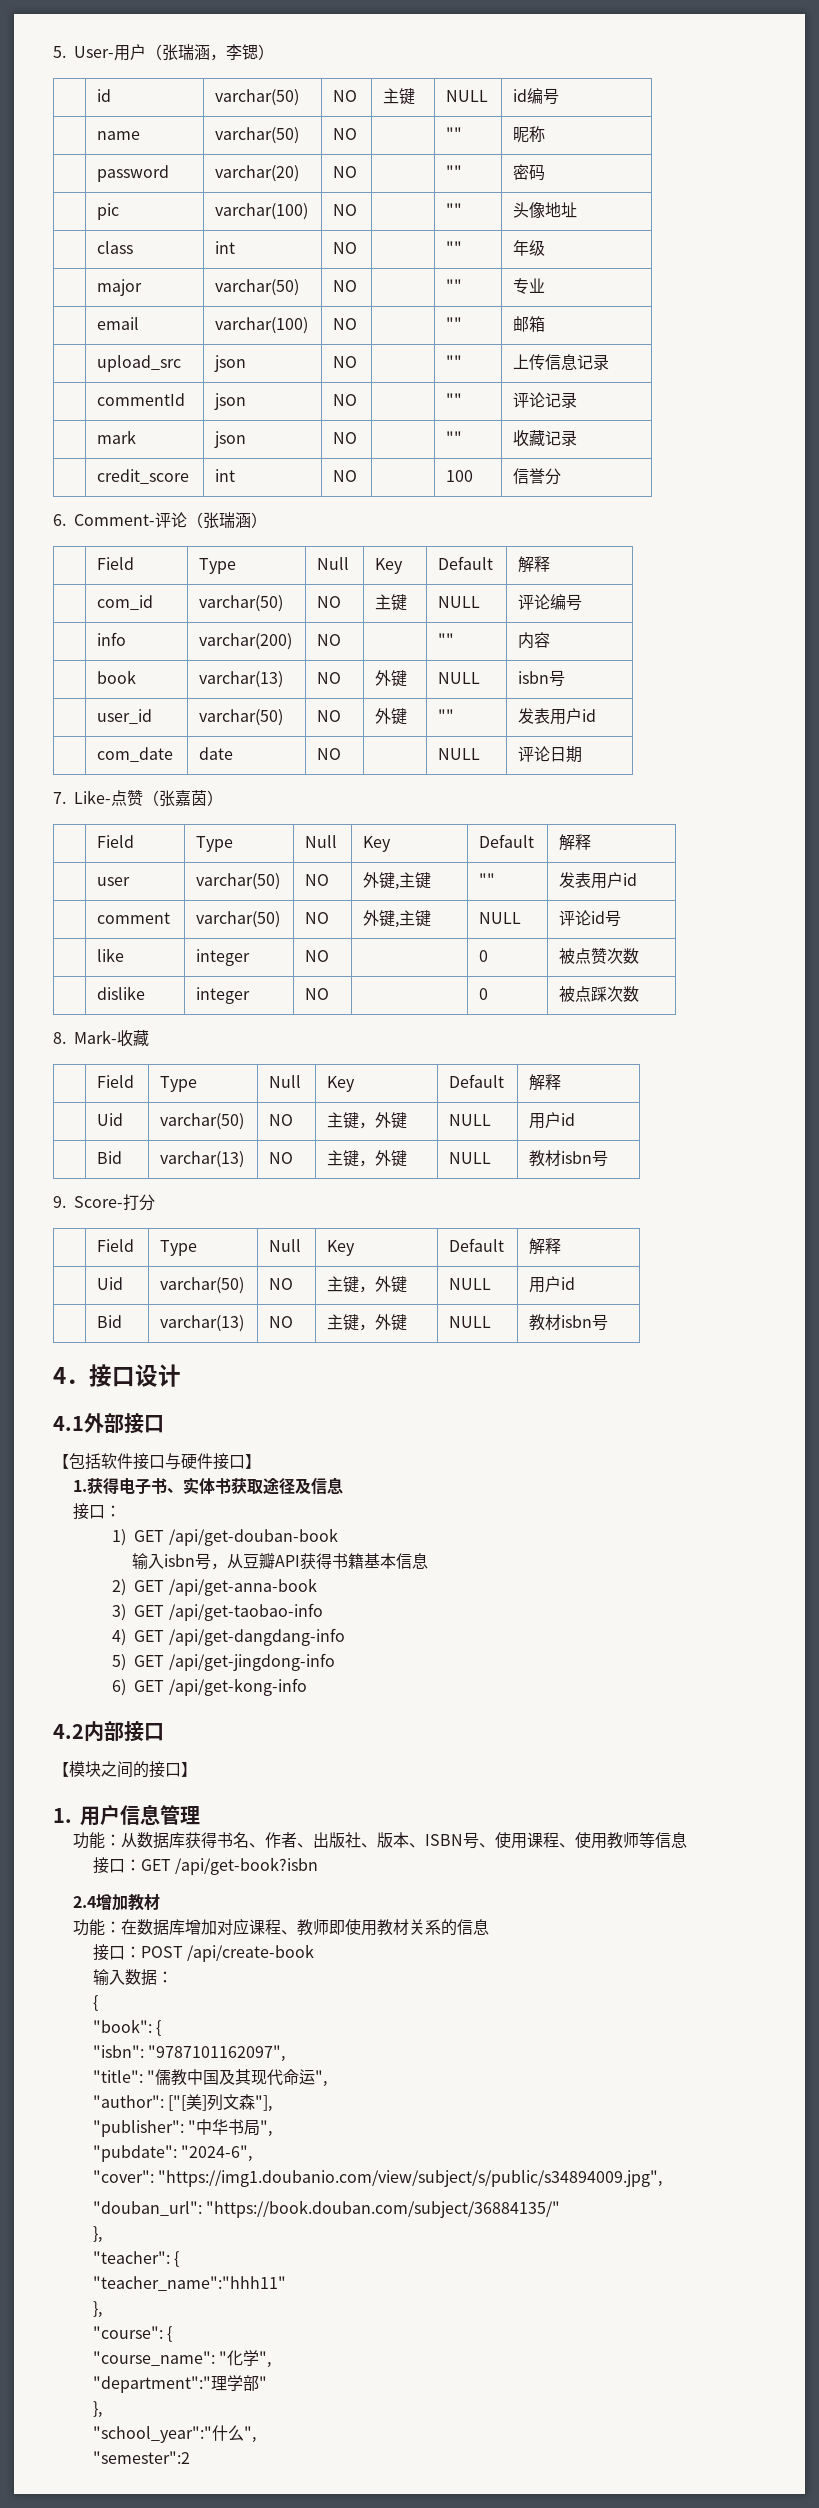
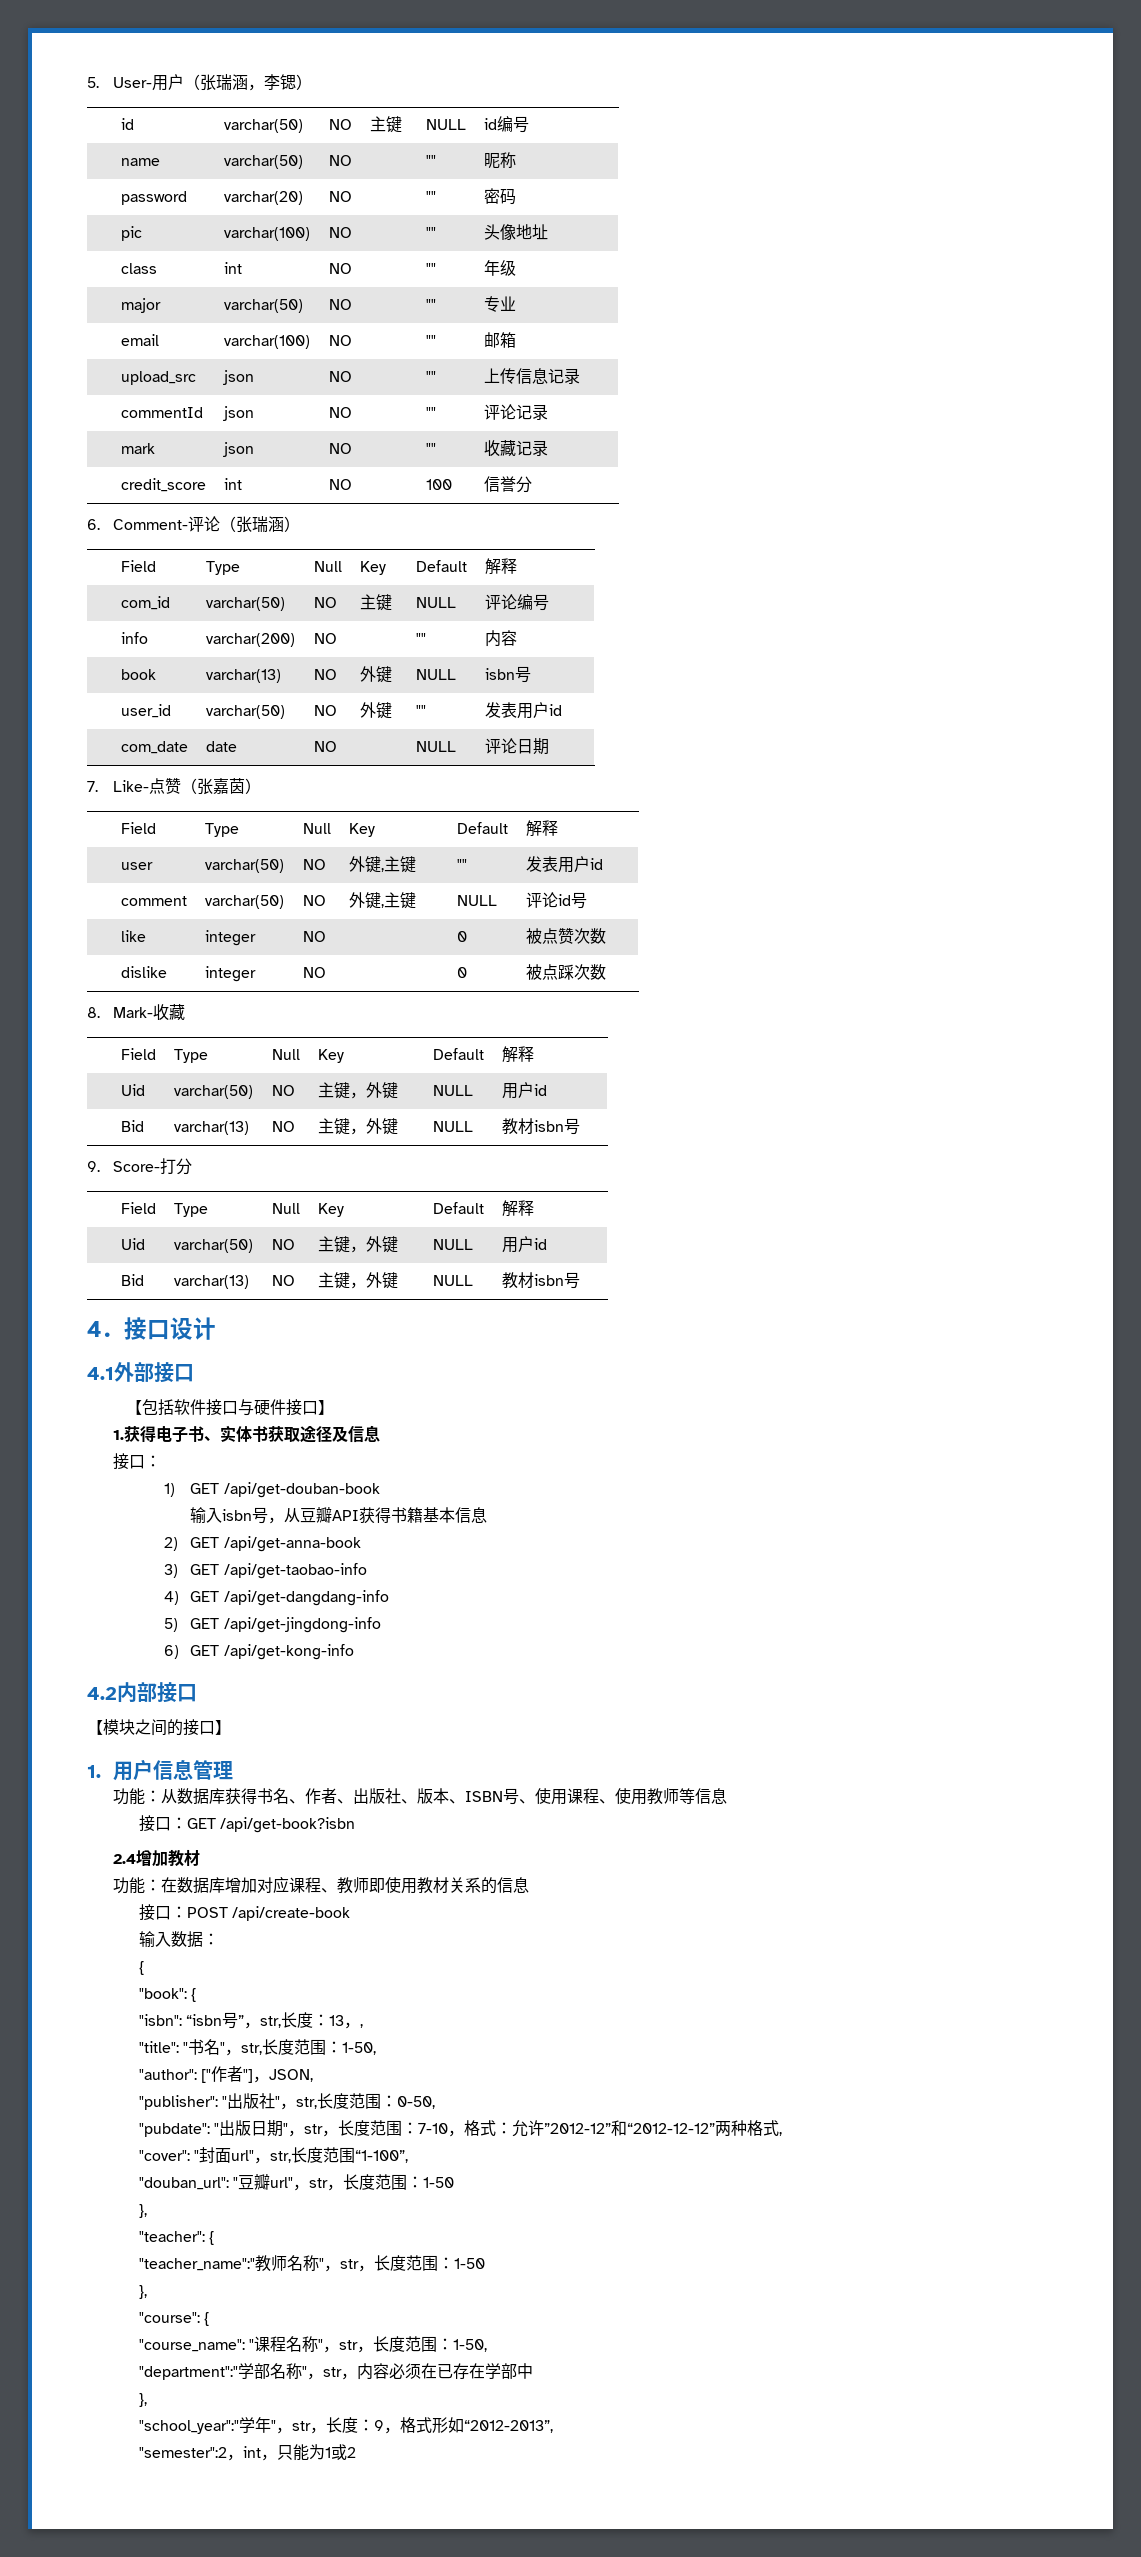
- "isbn": "9787101162097",
- "title": "儒教中国及其现代命运",
- "author": ["[美]列文森"],
- "publisher": "中华书局",
- "pubdate": "2024-6",
- "cover": "https://img1.doubanio.com/view/subject/s/public/s34894009.jpg",
- "douban_url": "https://book.douban.com/subject/36884135/"
+ "isbn": “isbn号”，str,长度：13，,
+ "title": "书名"，str,长度范围：1-50,
+ "author": ["作者"]，JSON,
+ "publisher": "出版社"，str,长度范围：0-50,
+ "pubdate": "出版日期"，str，长度范围：7-10，格式：允许”2012-12”和“2012-12-12”两种格式,
+ "cover": "封面url"，str,长度范围“1-100”,
+ "douban_url": "豆瓣url"，str，长度范围：1-50
  },
  "teacher": {
- "teacher_name":"hhh11"
+ "teacher_name":"教师名称"，str，长度范围：1-50
- "course_name": "化学",
+ "course_name": "课程名称"，str，长度范围：1-50,
- "department":"理学部"
+ "department":"学部名称"，str，内容必须在已存在学部中
  },
- "school_year":"什么",
- "semester":2
+ "school_year":"学年"，str，长度：9，格式形如“2012-2013”,
+ "semester":2，int，只能为1或2

